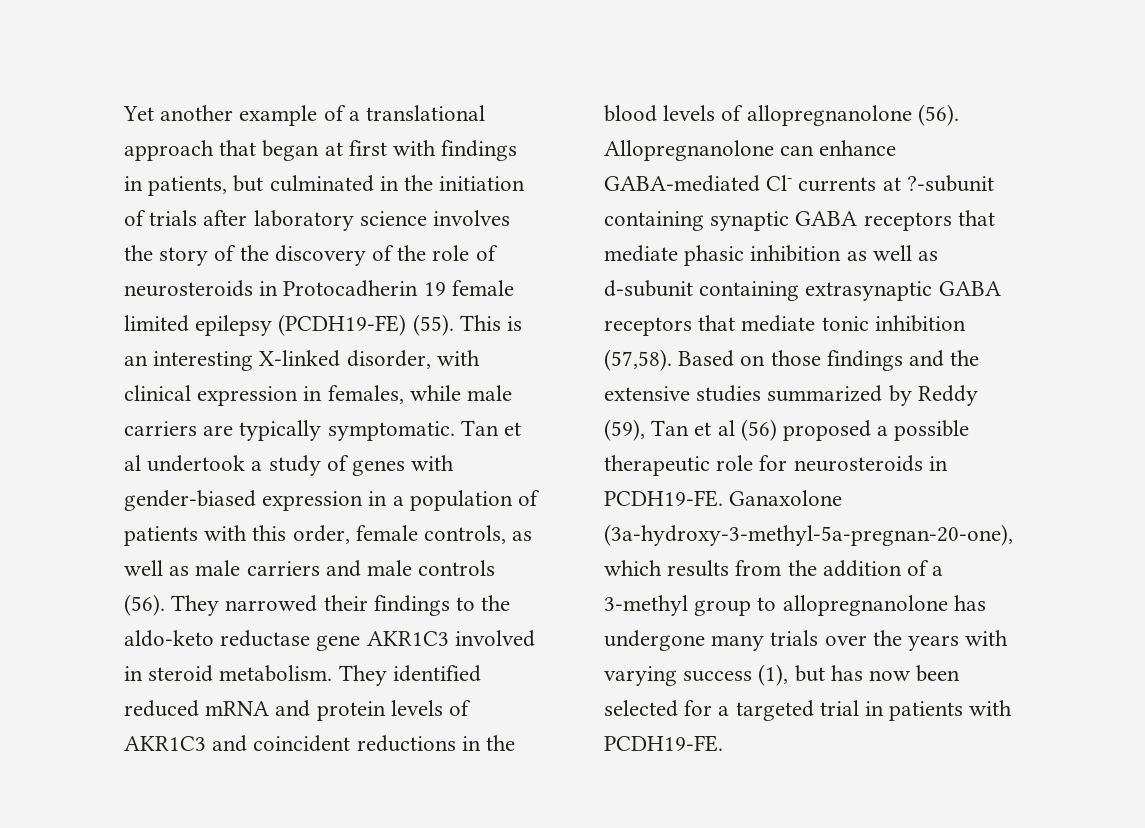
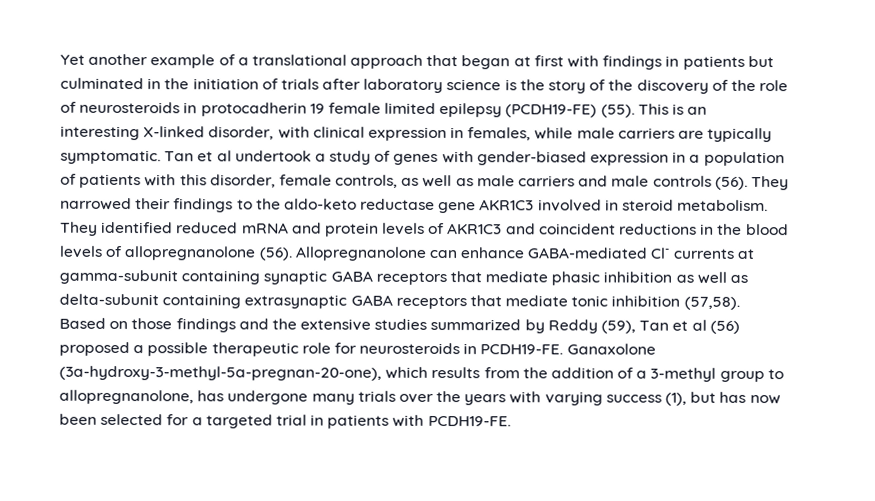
- Yet another example of a translational approach that began at first with findings in patients, but culminated in the initiation of trials after laboratory science involves the story of the discovery of the role of neurosteroids in Protocadherin 19 female limited epilepsy (PCDH19-FE) (55).
+ Yet another example of a translational approach that began at first with findings in patients but culminated in the initiation of trials after laboratory science is the story of the discovery of the role of neurosteroids in protocadherin 19 female limited epilepsy (PCDH19-FE) (55).
- Tan et al undertook a study of genes with gender-biased expression in a population of patients with this order, female controls, as well as male carriers and male controls (56).
+ Tan et al undertook a study of genes with gender-biased expression in a population of patients with this disorder, female controls, as well as male carriers and male controls (56).
- Allopregnanolone can enhance GABA-mediated Cl- currents at ?-subunit containing synaptic GABA receptors that mediate phasic inhibition as well as d-subunit containing extrasynaptic GABA receptors that mediate tonic inhibition (57,58).
+ Allopregnanolone can enhance GABA-mediated Cl- currents at gamma-subunit containing synaptic GABA receptors that mediate phasic inhibition as well as delta-subunit containing extrasynaptic GABA receptors that mediate tonic inhibition (57,58).
- Ganaxolone (3a-hydroxy-3-methyl-5a-pregnan-20-one), which results from the addition of a 3-methyl group to allopregnanolone has undergone many trials over the years with varying success (1), but has now been selected for a targeted trial in patients with PCDH19-FE.
+ Ganaxolone (3a-hydroxy-3-methyl-5a-pregnan-20-one), which results from the addition of a 3-methyl group to allopregnanolone, has undergone many trials over the years with varying success (1), but has now been selected for a targeted trial in patients with PCDH19-FE.

